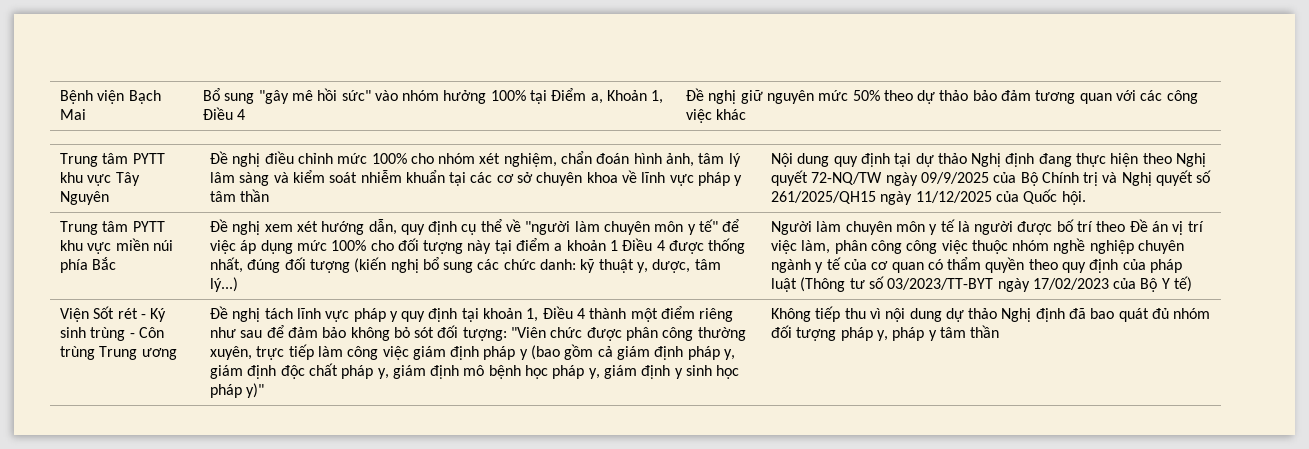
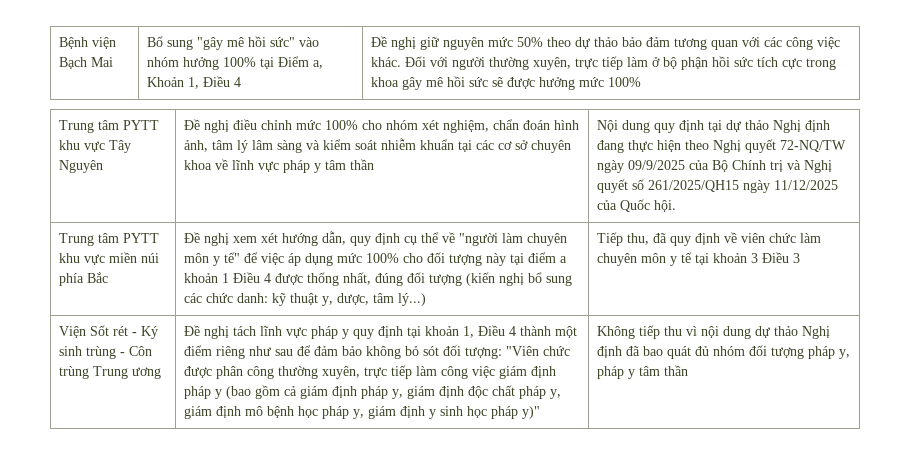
- Đề nghị giữ nguyên mức 50% theo dự thảo bảo đảm tương quan với các công việc khác
+ Đề nghị giữ nguyên mức 50% theo dự thảo bảo đảm tương quan với các công việc khác. Đối với người thường xuyên, trực tiếp làm ở bộ phận hồi sức tích cực trong khoa gây mê hồi sức sẽ được hưởng mức 100%
- Người làm chuyên môn y tế là người được bố trí theo Đề án vị trí việc làm, phân công công việc thuộc nhóm nghề nghiệp chuyên ngành y tế của cơ quan có thẩm quyền theo quy định của pháp luật (Thông tư số 03/2023/TT-BYT ngày 17/02/2023 của Bộ Y tế)
+ Tiếp thu, đã quy định về viên chức làm chuyên môn y tế tại khoản 3 Điều 3

